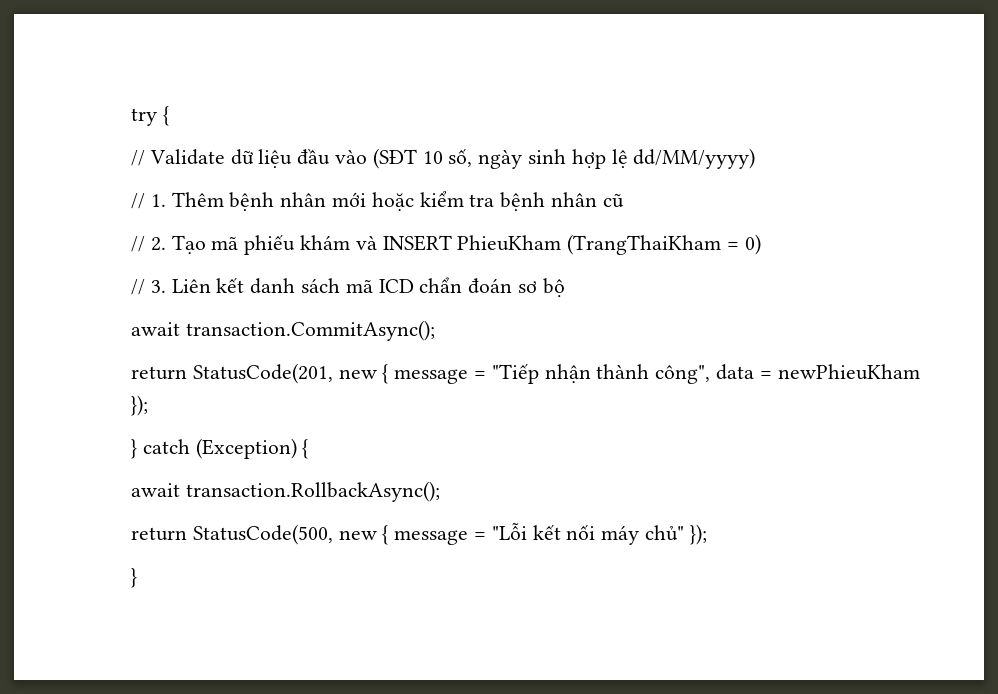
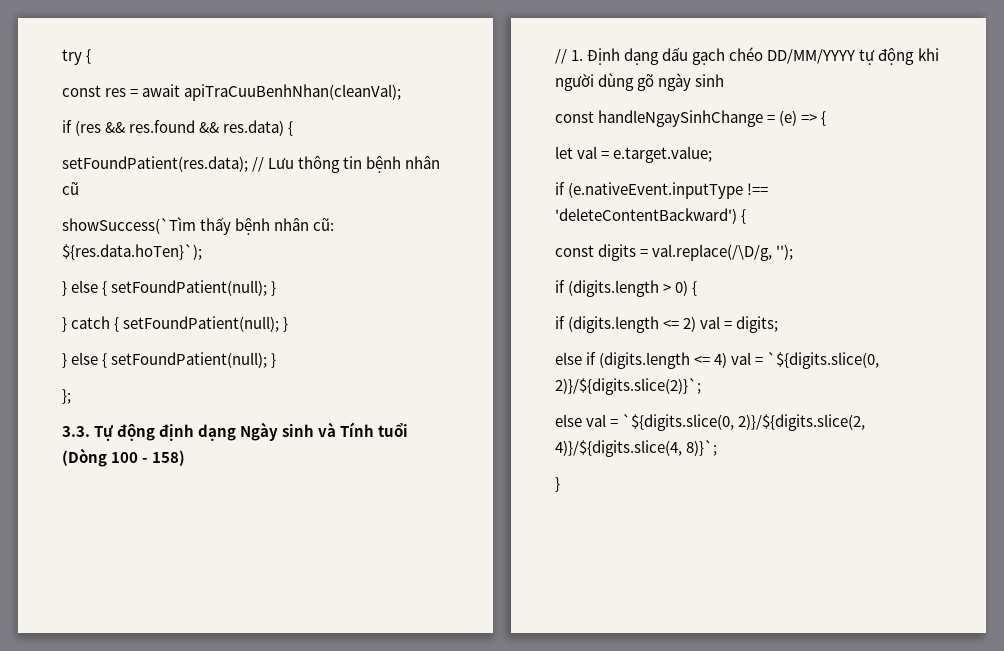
- // Validate dữ liệu đầu vào (SĐT 10 số, ngày sinh hợp lệ dd/MM/yyyy)
- // 1. Thêm bệnh nhân mới hoặc kiểm tra bệnh nhân cũ
- // 2. Tạo mã phiếu khám và INSERT PhieuKham (TrangThaiKham = 0)
- // 3. Liên kết danh sách mã ICD chẩn đoán sơ bộ
- await transaction.CommitAsync();
- return StatusCode(201, new { message = "Tiếp nhận thành công", data = newPhieuKham });
- } catch (Exception) {
- await transaction.RollbackAsync();
- return StatusCode(500, new { message = "Lỗi kết nối máy chủ" });
+ const res = await apiTraCuuBenhNhan(cleanVal);
+ if (res && res.found && res.data) {
+ setFoundPatient(res.data); // Lưu thông tin bệnh nhân cũ
+ showSuccess(`Tìm thấy bệnh nhân cũ: ${res.data.hoTen}`);
+ } else { setFoundPatient(null); }
+ } catch { setFoundPatient(null); }
+ } else { setFoundPatient(null); }
+ };
+ 3.3. Tự động định dạng Ngày sinh và Tính tuổi (Dòng 100 - 158)
+ // 1. Định dạng dấu gạch chéo DD/MM/YYYY tự động khi người dùng gõ ngày sinh
+ const handleNgaySinhChange = (e) => {
+ let val = e.target.value;
+ if (e.nativeEvent.inputType !== 'deleteContentBackward') {
+ const digits = val.replace(/\D/g, '');
+ if (digits.length > 0) {
+ if (digits.length <= 2) val = digits;
+ else if (digits.length <= 4) val = `${digits.slice(0, 2)}/${digits.slice(2)}`;
+ else val = `${digits.slice(0, 2)}/${digits.slice(2, 4)}/${digits.slice(4, 8)}`;

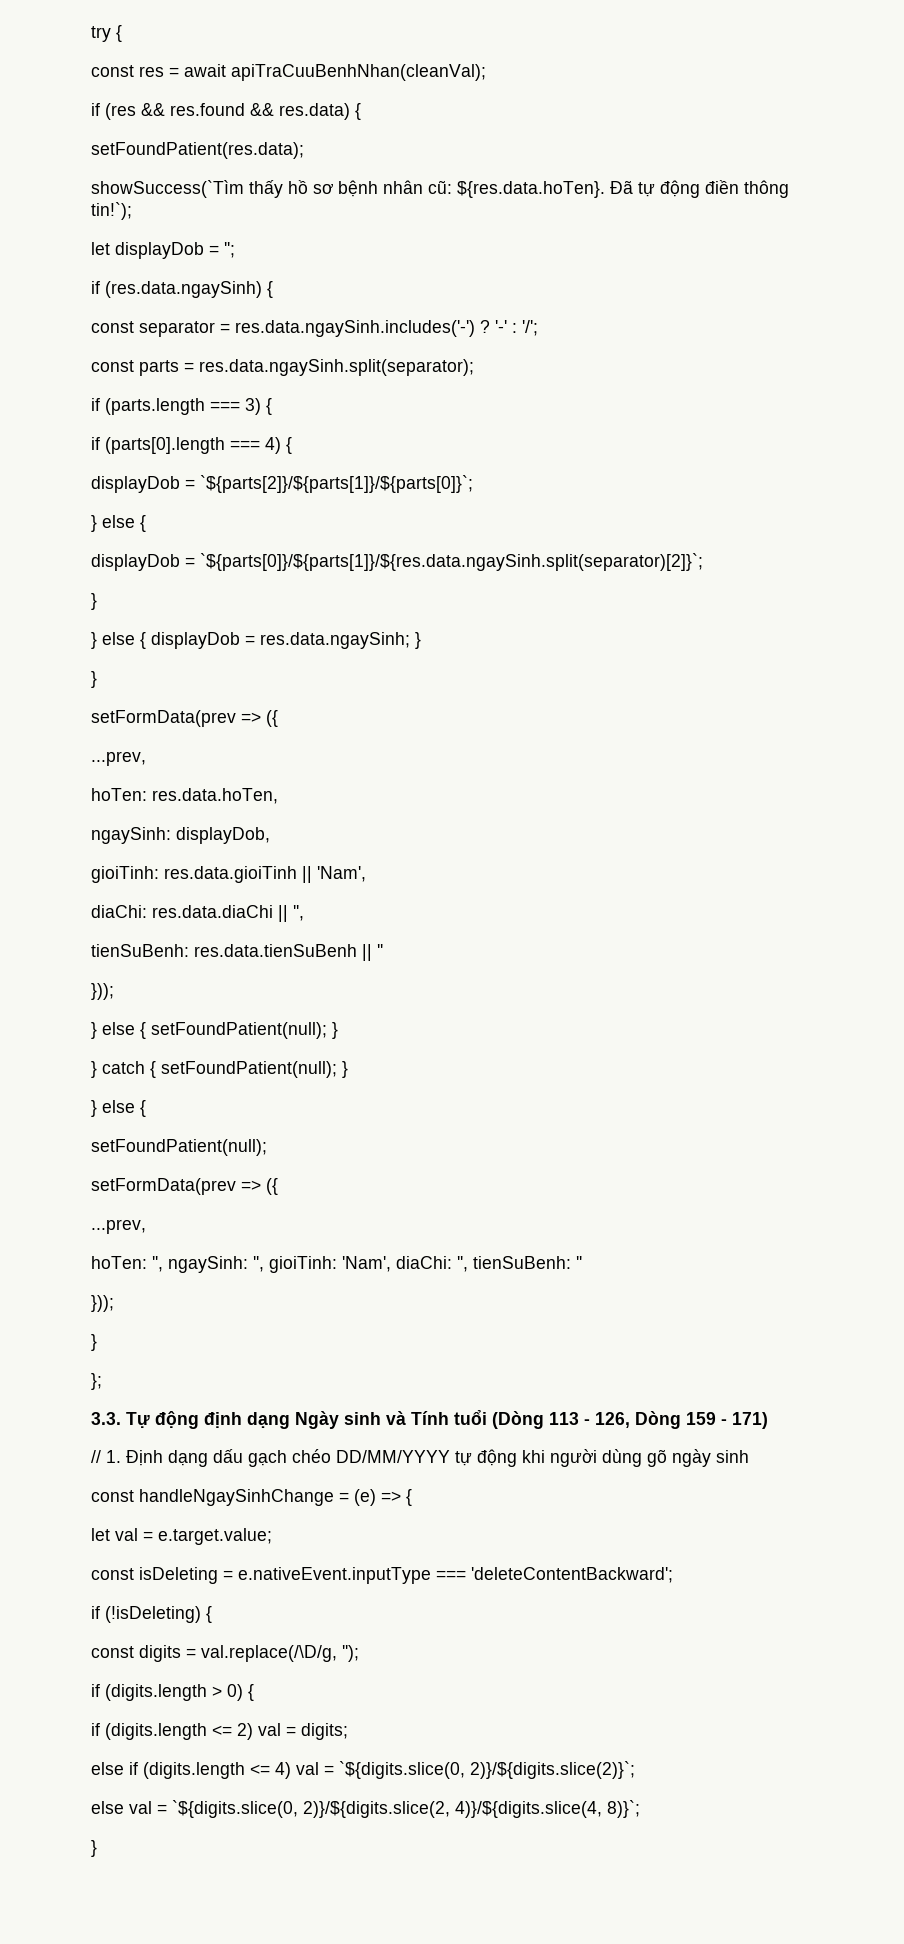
- setFoundPatient(res.data); // Lưu thông tin bệnh nhân cũ
+ setFoundPatient(res.data);
- showSuccess(`Tìm thấy bệnh nhân cũ: ${res.data.hoTen}`);
+ showSuccess(`Tìm thấy hồ sơ bệnh nhân cũ: ${res.data.hoTen}. Đã tự động điền thông tin!`);
+ let displayDob = '';
+ if (res.data.ngaySinh) {
+ const separator = res.data.ngaySinh.includes('-') ? '-' : '/';
+ const parts = res.data.ngaySinh.split(separator);
+ if (parts.length === 3) {
+ if (parts[0].length === 4) {
+ displayDob = `${parts[2]}/${parts[1]}/${parts[0]}`;
+ } else {
+ displayDob = `${parts[0]}/${parts[1]}/${res.data.ngaySinh.split(separator)[2]}`;
+ }
+ } else { displayDob = res.data.ngaySinh; }
+ }
+ setFormData(prev => ({
+ ...prev,
+ hoTen: res.data.hoTen,
+ ngaySinh: displayDob,
+ gioiTinh: res.data.gioiTinh || 'Nam',
+ diaChi: res.data.diaChi || '',
+ tienSuBenh: res.data.tienSuBenh || ''
+ }));
  } catch { setFoundPatient(null); }
- } else { setFoundPatient(null); }
+ } else {
+ setFoundPatient(null);
+ setFormData(prev => ({
+ ...prev,
+ hoTen: '', ngaySinh: '', gioiTinh: 'Nam', diaChi: '', tienSuBenh: ''
+ }));
+ }
- 3.3. Tự động định dạng Ngày sinh và Tính tuổi (Dòng 100 - 158)
+ 3.3. Tự động định dạng Ngày sinh và Tính tuổi (Dòng 113 - 126, Dòng 159 - 171)
- if (e.nativeEvent.inputType !== 'deleteContentBackward') {
+ const isDeleting = e.nativeEvent.inputType === 'deleteContentBackward';
+ if (!isDeleting) {

